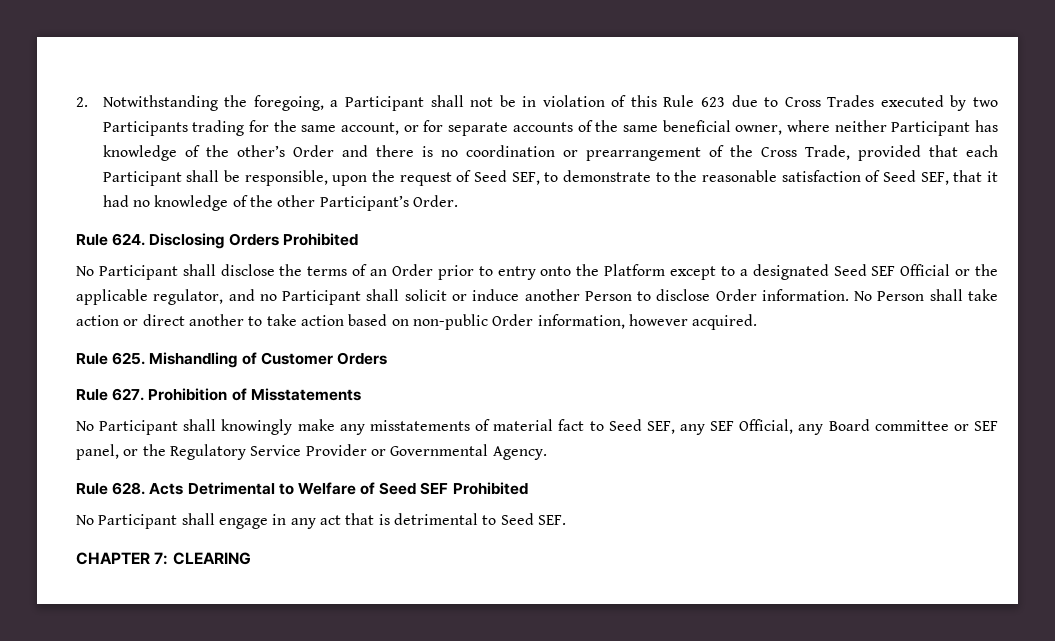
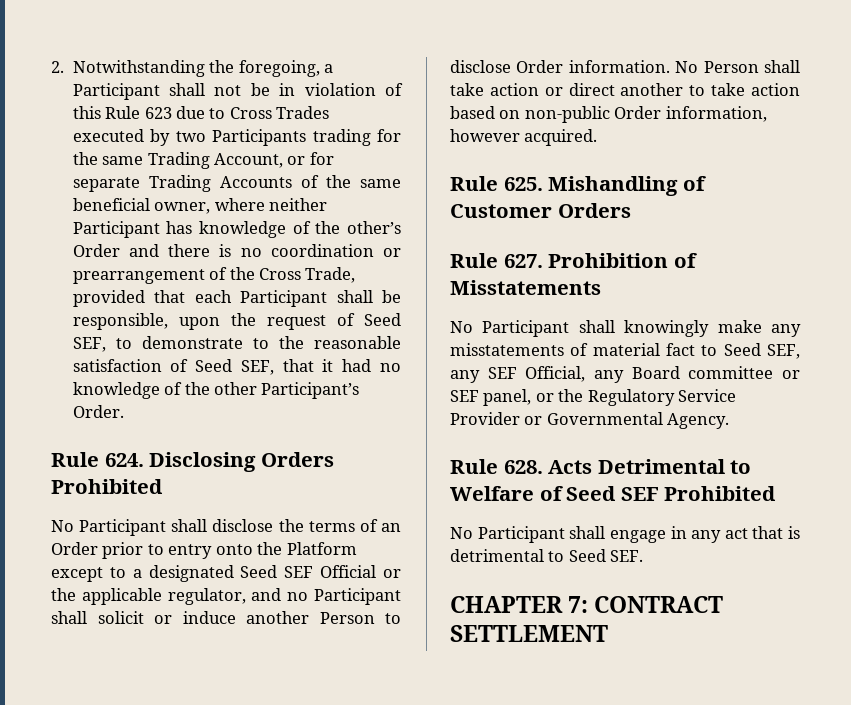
- 2. Notwithstanding the foregoing, a Participant shall not be in violation of this Rule 623 due to Cross Trades executed by two Participants trading for the same account, or for separate accounts of the same beneficial owner, where neither Participant has knowledge of the other’s Order and there is no coordination or prearrangement of the Cross Trade, provided that each Participant shall be responsible, upon the request of Seed SEF, to demonstrate to the reasonable satisfaction of Seed SEF, that it had no knowledge of the other Participant’s Order.
+ 2. Notwithstanding the foregoing, a Participant shall not be in violation of this Rule 623 due to Cross Trades executed by two Participants trading for the same Trading Account, or for separate Trading Accounts of the same beneficial owner, where neither Participant has knowledge of the other’s Order and there is no coordination or prearrangement of the Cross Trade, provided that each Participant shall be responsible, upon the request of Seed SEF, to demonstrate to the reasonable satisfaction of Seed SEF, that it had no knowledge of the other Participant’s Order.
- CHAPTER 7: CLEARING
+ CHAPTER 7: CONTRACT SETTLEMENT

